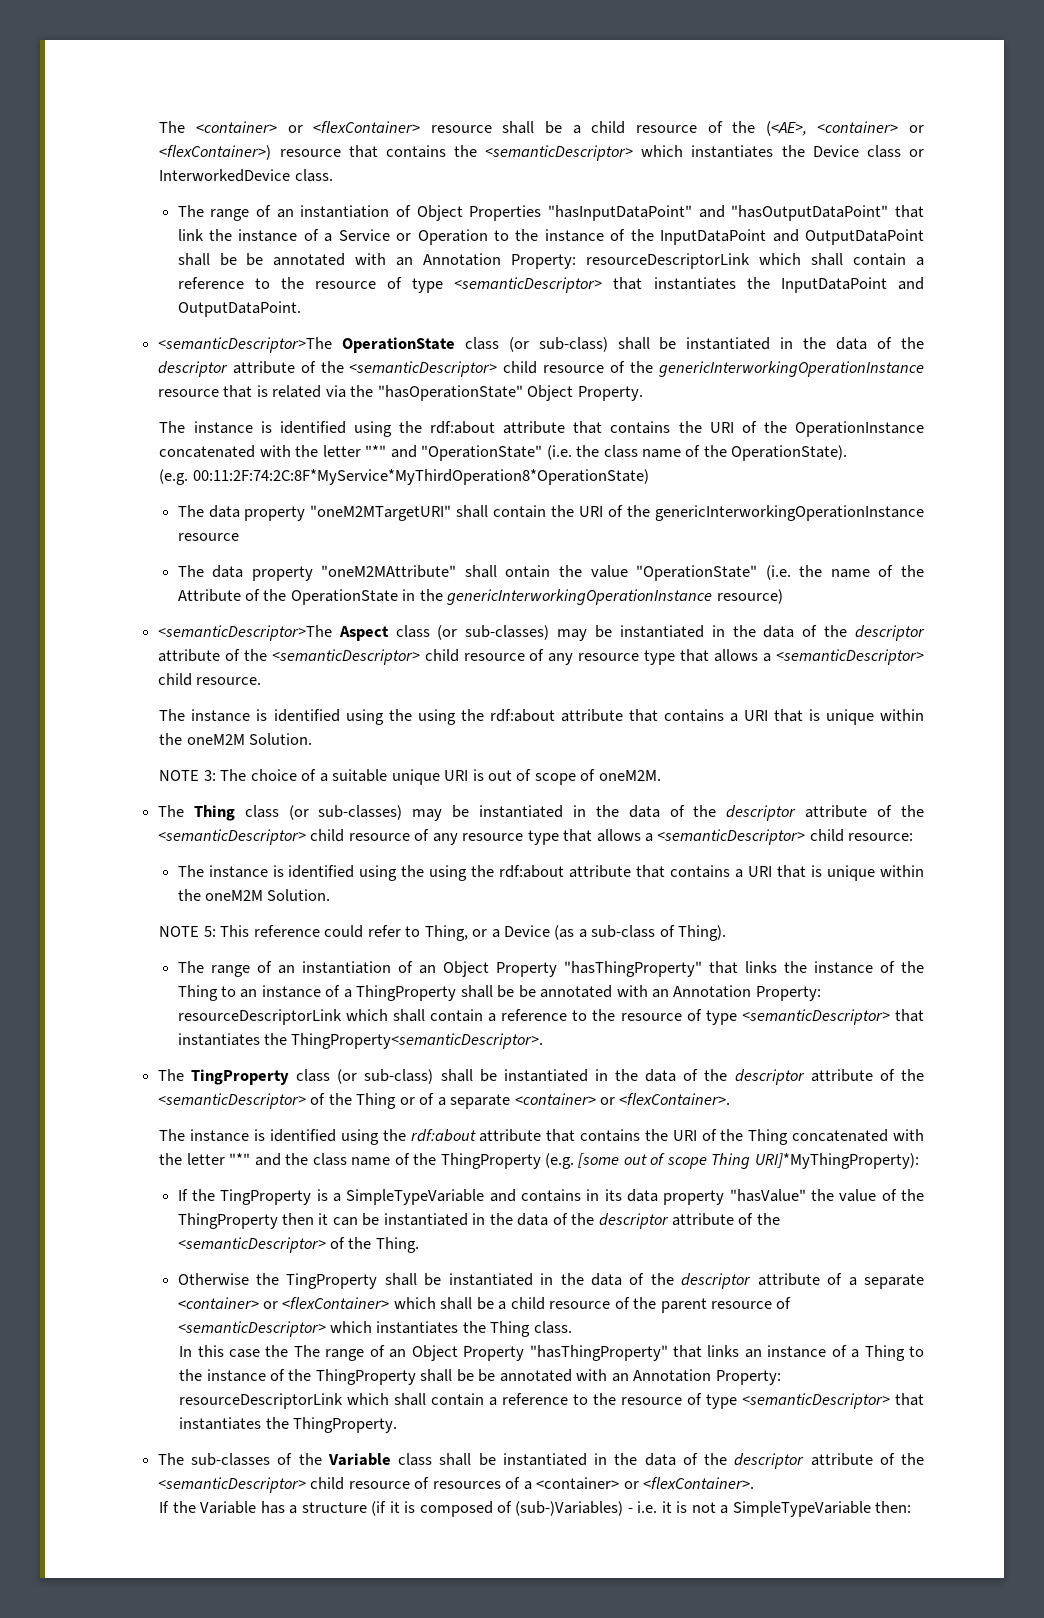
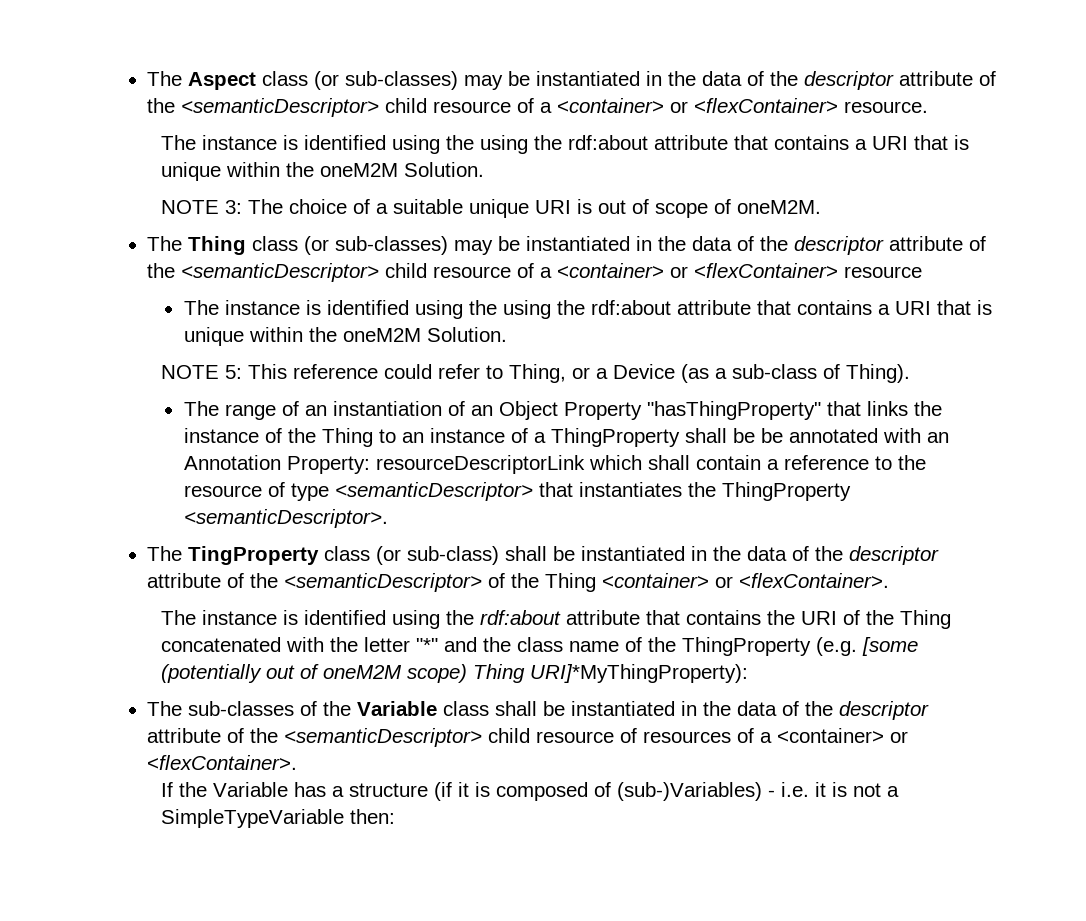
- The <container> or <flexContainer> resource shall be a child resource of the (<AE>, <container> or <flexContainer>) resource that contains the <semanticDescriptor> which instantiates the Device class or InterworkedDevice class.
- The range of an instantiation of Object Properties "hasInputDataPoint" and "hasOutputDataPoint" that link the instance of a Service or Operation to the instance of the InputDataPoint and OutputDataPoint shall be be annotated with an Annotation Property: resourceDescriptorLink which shall contain a reference to the resource of type <semanticDescriptor> that instantiates the InputDataPoint and OutputDataPoint.
- <semanticDescriptor>The OperationState class (or sub-class) shall be instantiated in the data of the descriptor attribute of the <semanticDescriptor> child resource of the genericInterworkingOperationInstance resource that is related via the "hasOperationState" Object Property.
- The instance is identified using the rdf:about attribute that contains the URI of the OperationInstance concatenated with the letter "*" and "OperationState" (i.e. the class name of the OperationState).
- (e.g. 00:11:2F:74:2C:8F*MyService*MyThirdOperation8*OperationState)
- The data property "oneM2MTargetURI" shall contain the URI of the genericInterworkingOperationInstance resource
- The data property "oneM2MAttribute" shall ontain the value "OperationState" (i.e. the name of the Attribute of the OperationState in the genericInterworkingOperationInstance resource)
- <semanticDescriptor>The Aspect class (or sub-classes) may be instantiated in the data of the descriptor attribute of the <semanticDescriptor> child resource of any resource type that allows a <semanticDescriptor> child resource.
+ The Aspect class (or sub-classes) may be instantiated in the data of the descriptor attribute of the <semanticDescriptor> child resource of a <container> or <flexContainer> resource.
- The Thing class (or sub-classes) may be instantiated in the data of the descriptor attribute of the <semanticDescriptor> child resource of any resource type that allows a <semanticDescriptor> child resource:
+ The Thing class (or sub-classes) may be instantiated in the data of the descriptor attribute of the <semanticDescriptor> child resource of a <container> or <flexContainer> resource
- The range of an instantiation of an Object Property "hasThingProperty" that links the instance of the Thing to an instance of a ThingProperty shall be be annotated with an Annotation Property: resourceDescriptorLink which shall contain a reference to the resource of type <semanticDescriptor> that instantiates the ThingProperty<semanticDescriptor>.
+ The range of an instantiation of an Object Property "hasThingProperty" that links the instance of the Thing to an instance of a ThingProperty shall be be annotated with an Annotation Property: resourceDescriptorLink which shall contain a reference to the resource of type <semanticDescriptor> that instantiates the ThingProperty <semanticDescriptor>.
- The TingProperty class (or sub-class) shall be instantiated in the data of the descriptor attribute of the <semanticDescriptor> of the Thing or of a separate <container> or <flexContainer>.
+ The TingProperty class (or sub-class) shall be instantiated in the data of the descriptor attribute of the <semanticDescriptor> of the Thing <container> or <flexContainer>.
- The instance is identified using the rdf:about attribute that contains the URI of the Thing concatenated with the letter "*" and the class name of the ThingProperty (e.g. [some out of scope Thing URI]*MyThingProperty):
+ The instance is identified using the rdf:about attribute that contains the URI of the Thing concatenated with the letter "*" and the class name of the ThingProperty (e.g. [some (potentially out of oneM2M scope) Thing URI]*MyThingProperty):
- If the TingProperty is a SimpleTypeVariable and contains in its data property "hasValue" the value of the ThingProperty then it can be instantiated in the data of the descriptor attribute of the <semanticDescriptor> of the Thing.
- Otherwise the TingProperty shall be instantiated in the data of the descriptor attribute of a separate <container> or <flexContainer> which shall be a child resource of the parent resource of <semanticDescriptor> which instantiates the Thing class.
- In this case the The range of an Object Property "hasThingProperty" that links an instance of a Thing to the instance of the ThingProperty shall be be annotated with an Annotation Property: resourceDescriptorLink which shall contain a reference to the resource of type <semanticDescriptor> that instantiates the ThingProperty.

